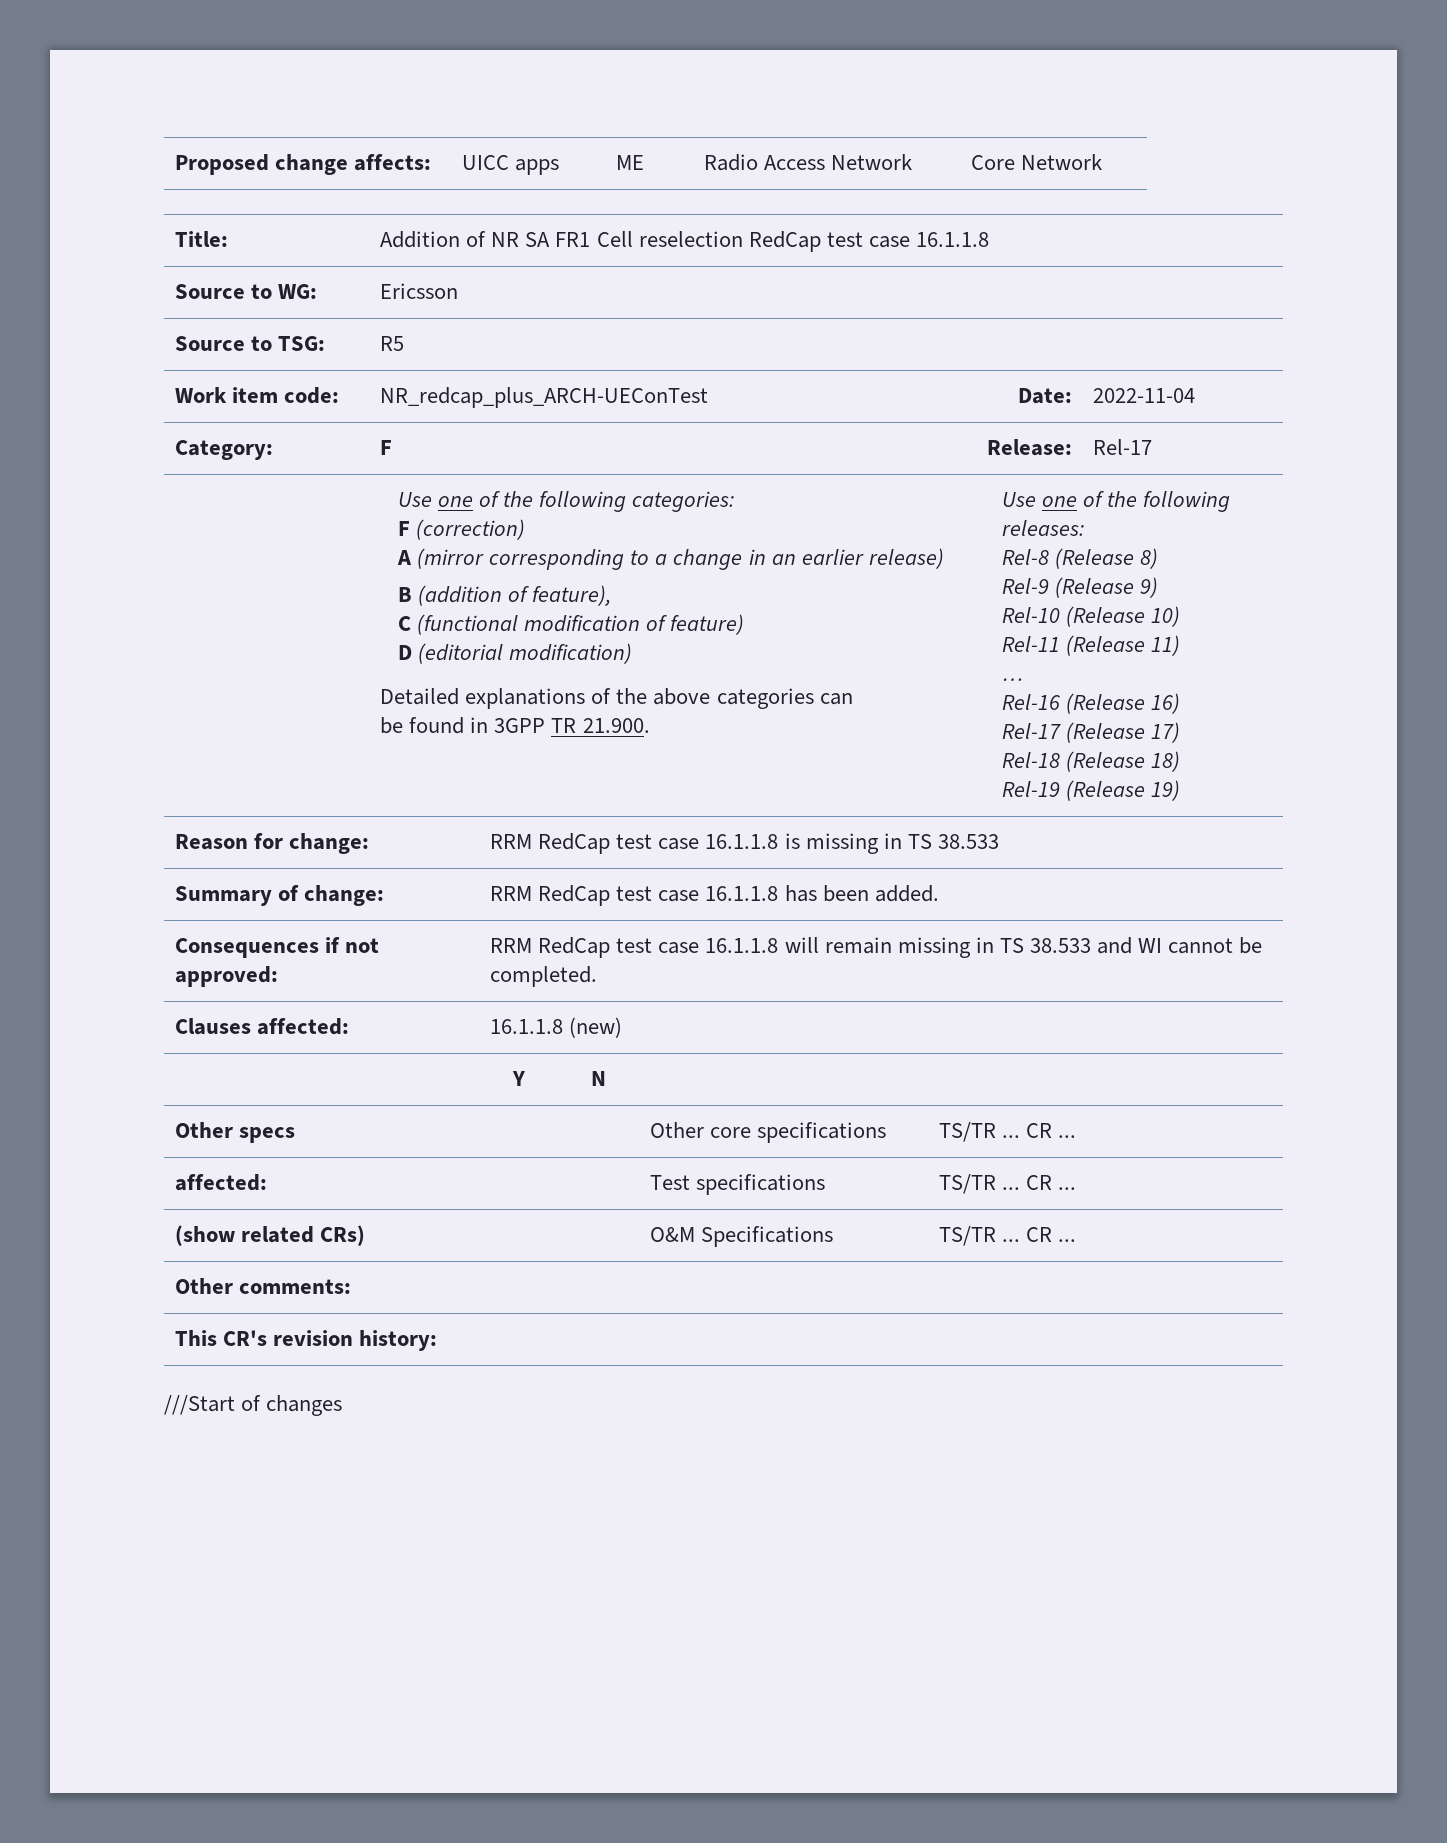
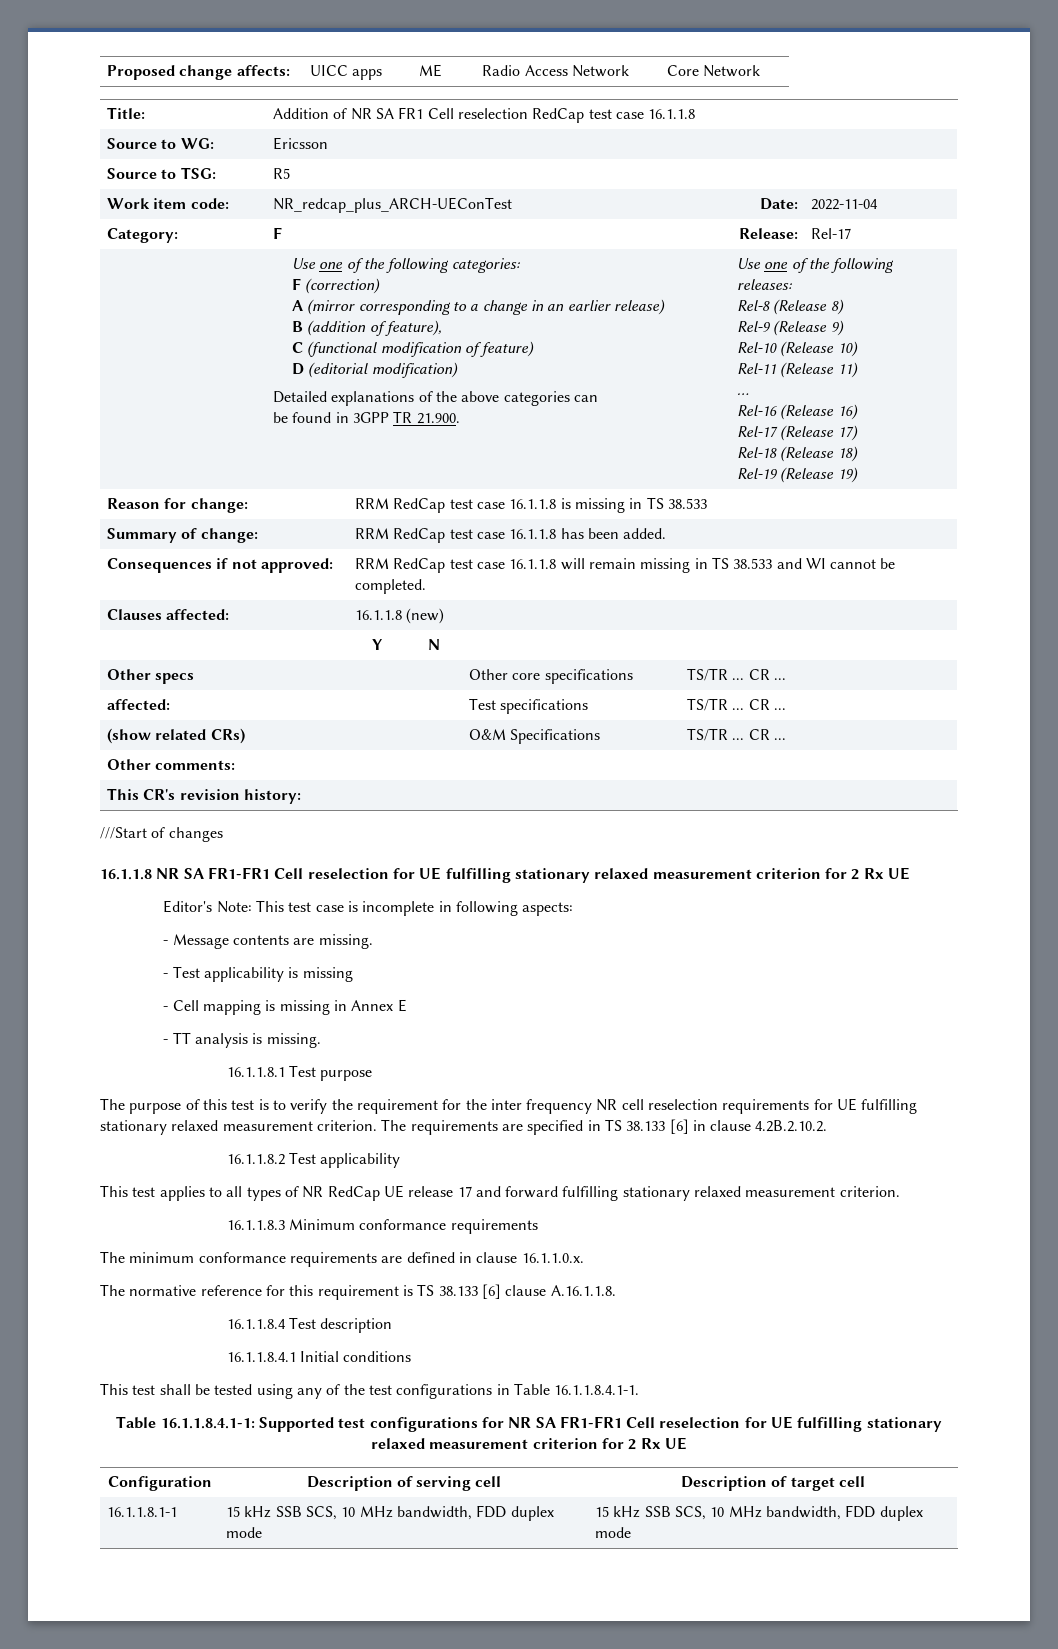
+ 16.1.1.8 NR SA FR1-FR1 Cell reselection for UE fulfilling stationary relaxed measurement criterion for 2 Rx UE
+ Editor's Note: This test case is incomplete in following aspects:
+ - Message contents are missing.
+ - Test applicability is missing
+ - Cell mapping is missing in Annex E
+ - TT analysis is missing.
+ 16.1.1.8.1 Test purpose
+ The purpose of this test is to verify the requirement for the inter frequency NR cell reselection requirements for UE fulfilling stationary relaxed measurement criterion. The requirements are specified in TS 38.133 [6] in clause 4.2B.2.10.2.
+ 16.1.1.8.2 Test applicability
+ This test applies to all types of NR RedCap UE release 17 and forward fulfilling stationary relaxed measurement criterion.
+ 16.1.1.8.3 Minimum conformance requirements
+ The minimum conformance requirements are defined in clause 16.1.1.0.x.
+ The normative reference for this requirement is TS 38.133 [6] clause A.16.1.1.8.
+ 16.1.1.8.4 Test description
+ 16.1.1.8.4.1 Initial conditions
+ This test shall be tested using any of the test configurations in Table 16.1.1.8.4.1-1.
+ Table 16.1.1.8.4.1-1: Supported test configurations for NR SA FR1-FR1 Cell reselection for UE fulfilling stationary relaxed measurement criterion for 2 Rx UE
+ Configuration | Description of serving cell | Description of target cell
+ 16.1.1.8.1-1 | 15 kHz SSB SCS, 10 MHz bandwidth, FDD duplex mode | 15 kHz SSB SCS, 10 MHz bandwidth, FDD duplex mode

